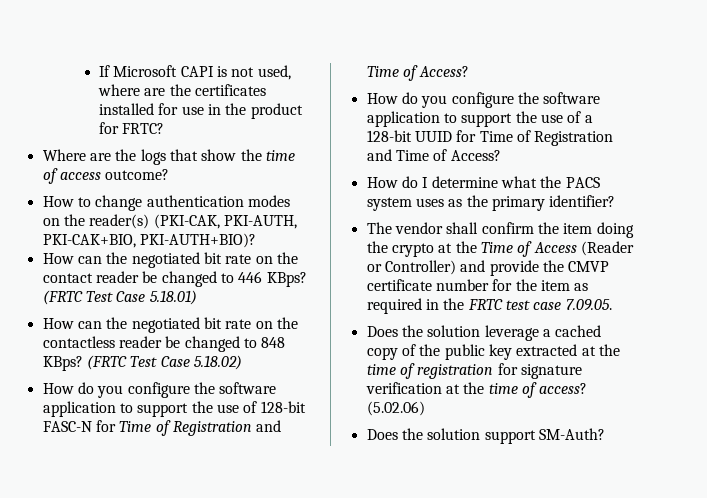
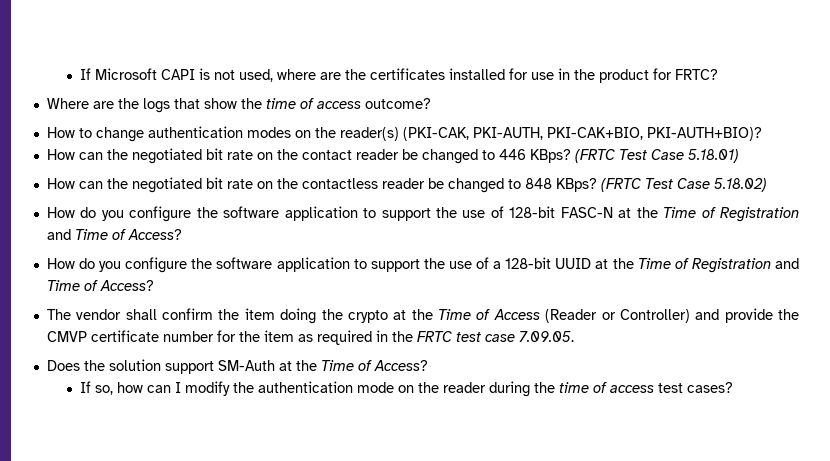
- How do you configure the software application to support the use of 128-bit FASC-N for Time of Registration and Time of Access?
+ How do you configure the software application to support the use of 128-bit FASC-N at the Time of Registration and Time of Access?
- How do you configure the software application to support the use of a 128-bit UUID for Time of Registration and Time of Access?
- How do I determine what the PACS system uses as the primary identifier?
+ How do you configure the software application to support the use of a 128-bit UUID at the Time of Registration and Time of Access?
- Does the solution leverage a cached copy of the public key extracted at the time of registration for signature verification at the time of access? (5.02.06)
- Does the solution support SM-Auth?
+ Does the solution support SM-Auth at the Time of Access?
+ If so, how can I modify the authentication mode on the reader during the time of access test cases?

